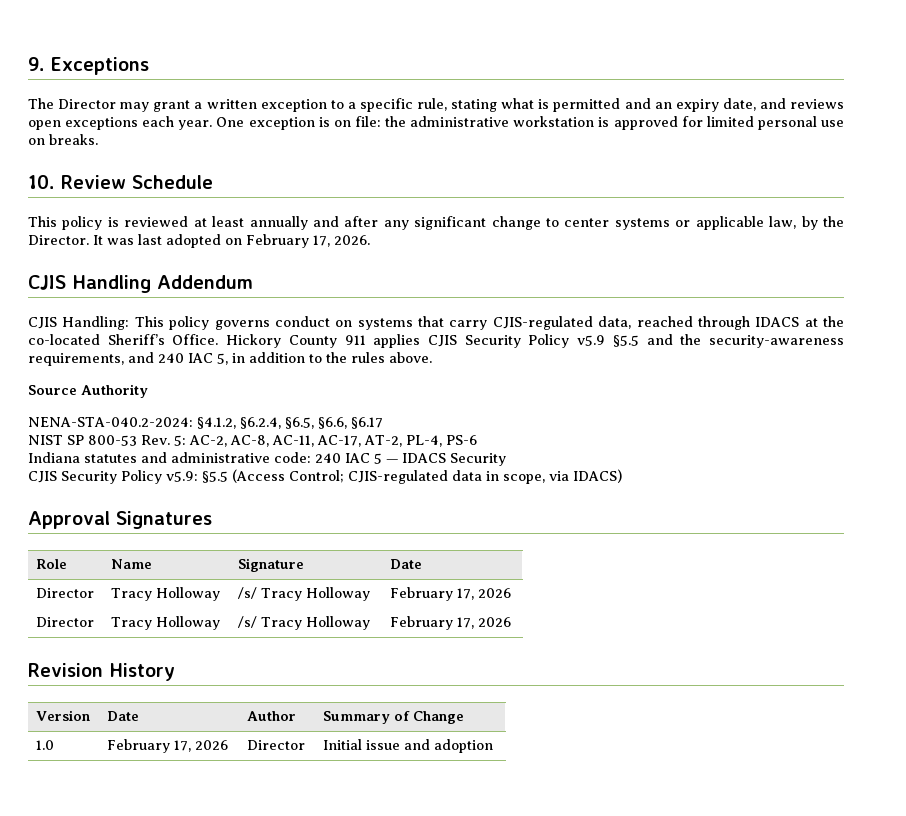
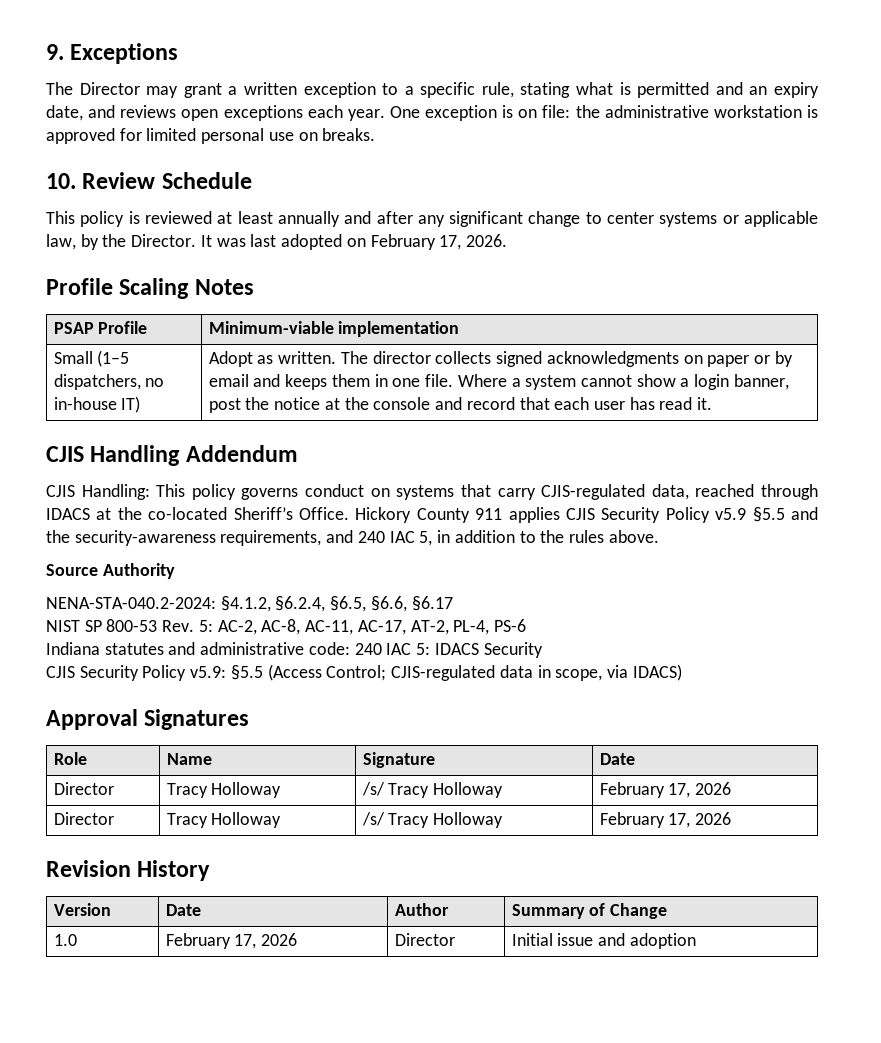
+ Profile Scaling Notes
+ PSAP Profile | Minimum-viable implementation
+ Small (1–5 dispatchers, no in-house IT) | Adopt as written. The director collects signed acknowledgments on paper or by email and keeps them in one file. Where a system cannot show a login banner, post the notice at the console and record that each user has read it.
- Indiana statutes and administrative code: 240 IAC 5 — IDACS Security
+ Indiana statutes and administrative code: 240 IAC 5: IDACS Security

